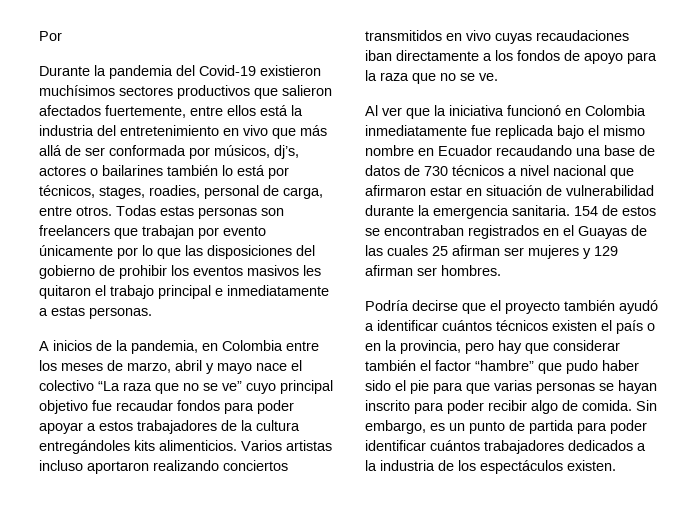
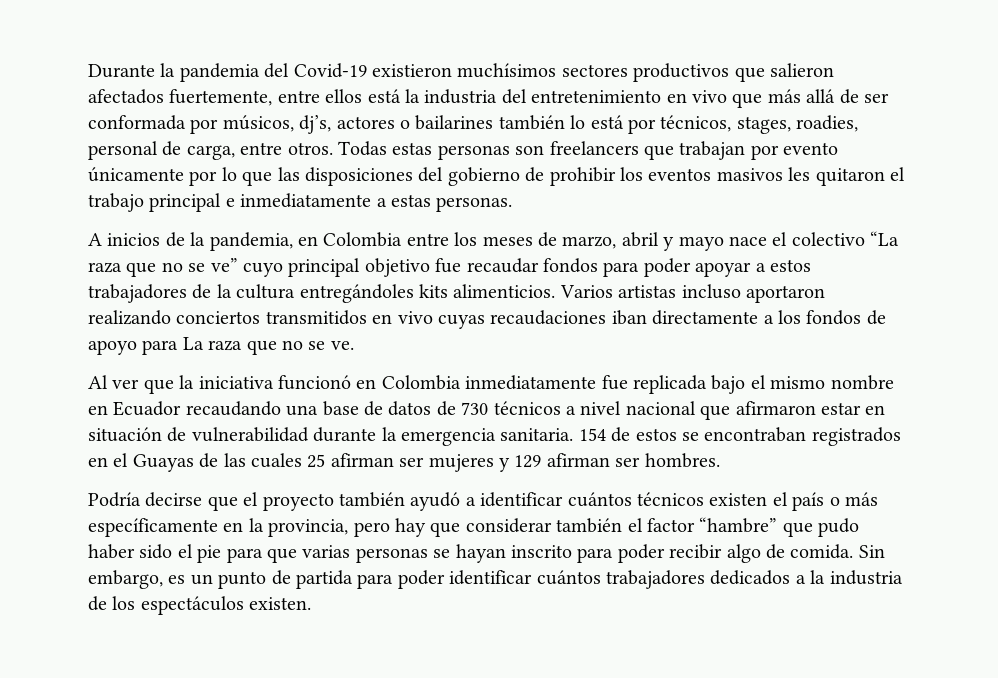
- Por
- Varios artistas incluso aportaron realizando conciertos transmitidos en vivo cuyas recaudaciones iban directamente a los fondos de apoyo para la raza que no se ve.
+ Varios artistas incluso aportaron realizando conciertos transmitidos en vivo cuyas recaudaciones iban directamente a los fondos de apoyo para La raza que no se ve.
- Podría decirse que el proyecto también ayudó a identificar cuántos técnicos existen el país o en la provincia, pero hay que considerar también el factor “hambre” que pudo haber sido el pie para que varias personas se hayan inscrito para poder recibir algo de comida.
+ Podría decirse que el proyecto también ayudó a identificar cuántos técnicos existen el país o más específicamente en la provincia, pero hay que considerar también el factor “hambre” que pudo haber sido el pie para que varias personas se hayan inscrito para poder recibir algo de comida.

